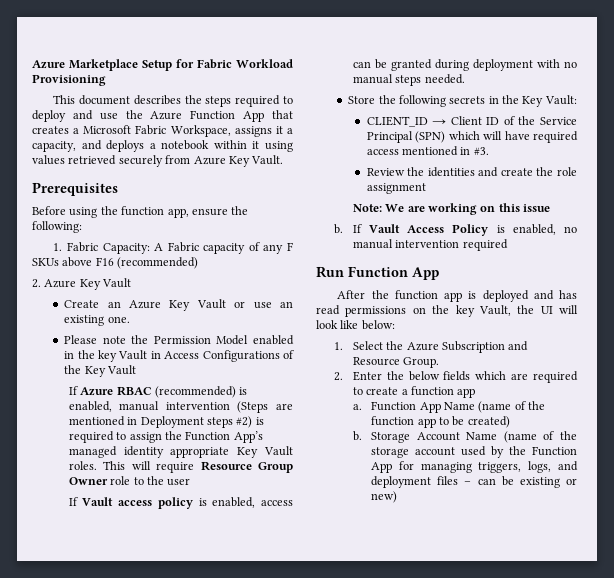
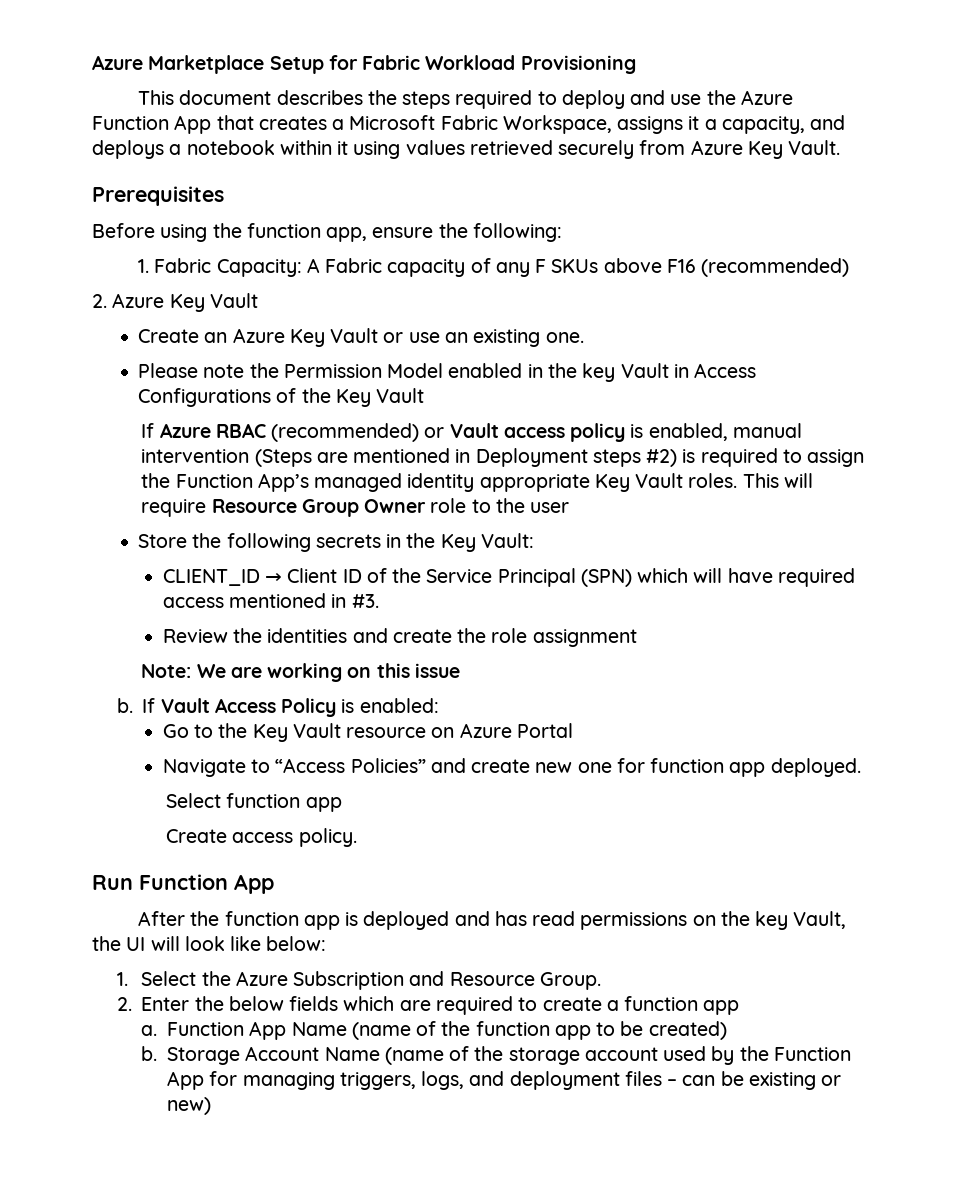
- If Azure RBAC (recommended) is enabled, manual intervention (Steps are mentioned in Deployment steps #2) is required to assign the Function App’s managed identity appropriate Key Vault roles.
+ If Azure RBAC (recommended) or Vault access policy is enabled, manual intervention (Steps are mentioned in Deployment steps #2) is required to assign the Function App’s managed identity appropriate Key Vault roles.
- If Vault access policy is enabled, access can be granted during deployment with no manual steps needed.
- If Vault Access Policy is enabled, no manual intervention required
+ If Vault Access Policy is enabled:
+ Go to the Key Vault resource on Azure Portal
+ Navigate to “Access Policies” and create new one for function app deployed.
+ Select function app
+ Create access policy.

